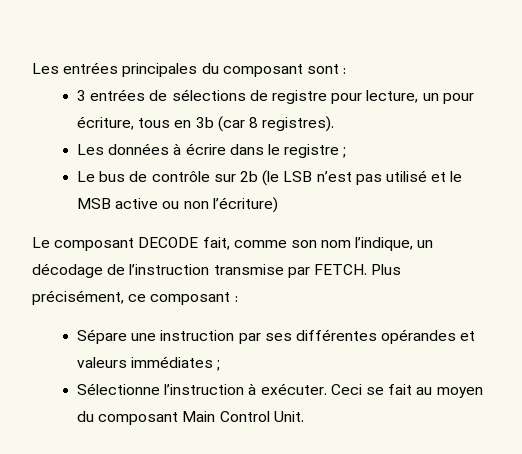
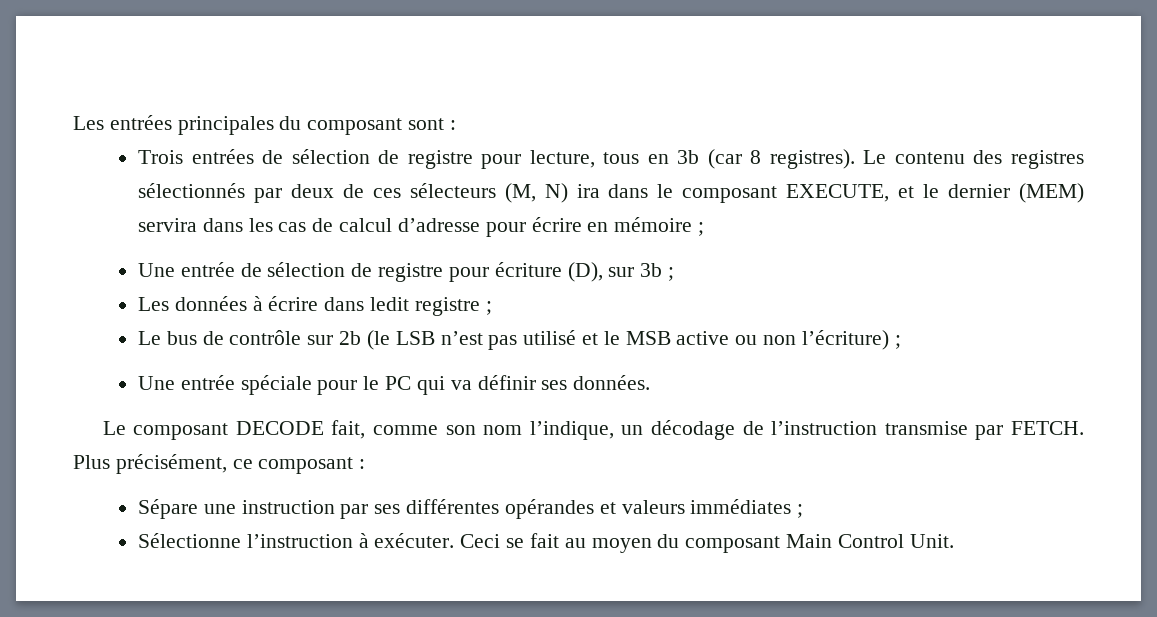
- 3 entrées de sélections de registre pour lecture, un pour écriture, tous en 3b (car 8 registres).
+ Trois entrées de sélection de registre pour lecture, tous en 3b (car 8 registres). Le contenu des registres sélectionnés par deux de ces sélecteurs (M, N) ira dans le composant EXECUTE, et le dernier (MEM) servira dans les cas de calcul d’adresse pour écrire en mémoire ;
+ Une entrée de sélection de registre pour écriture (D), sur 3b ;
- Les données à écrire dans le registre ;
+ Les données à écrire dans ledit registre ;
- Le bus de contrôle sur 2b (le LSB n’est pas utilisé et le MSB active ou non l’écriture)
+ Le bus de contrôle sur 2b (le LSB n’est pas utilisé et le MSB active ou non l’écriture) ;
+ Une entrée spéciale pour le PC qui va définir ses données.

